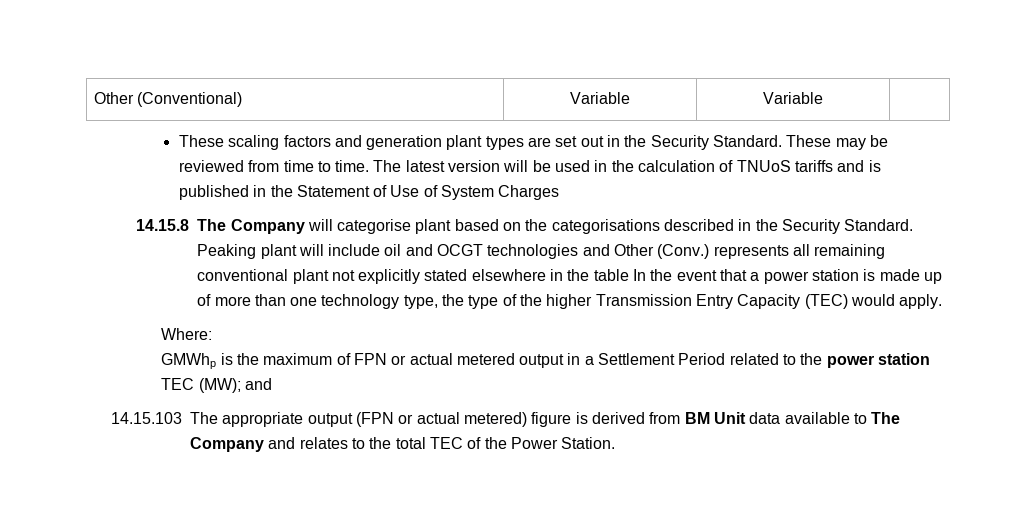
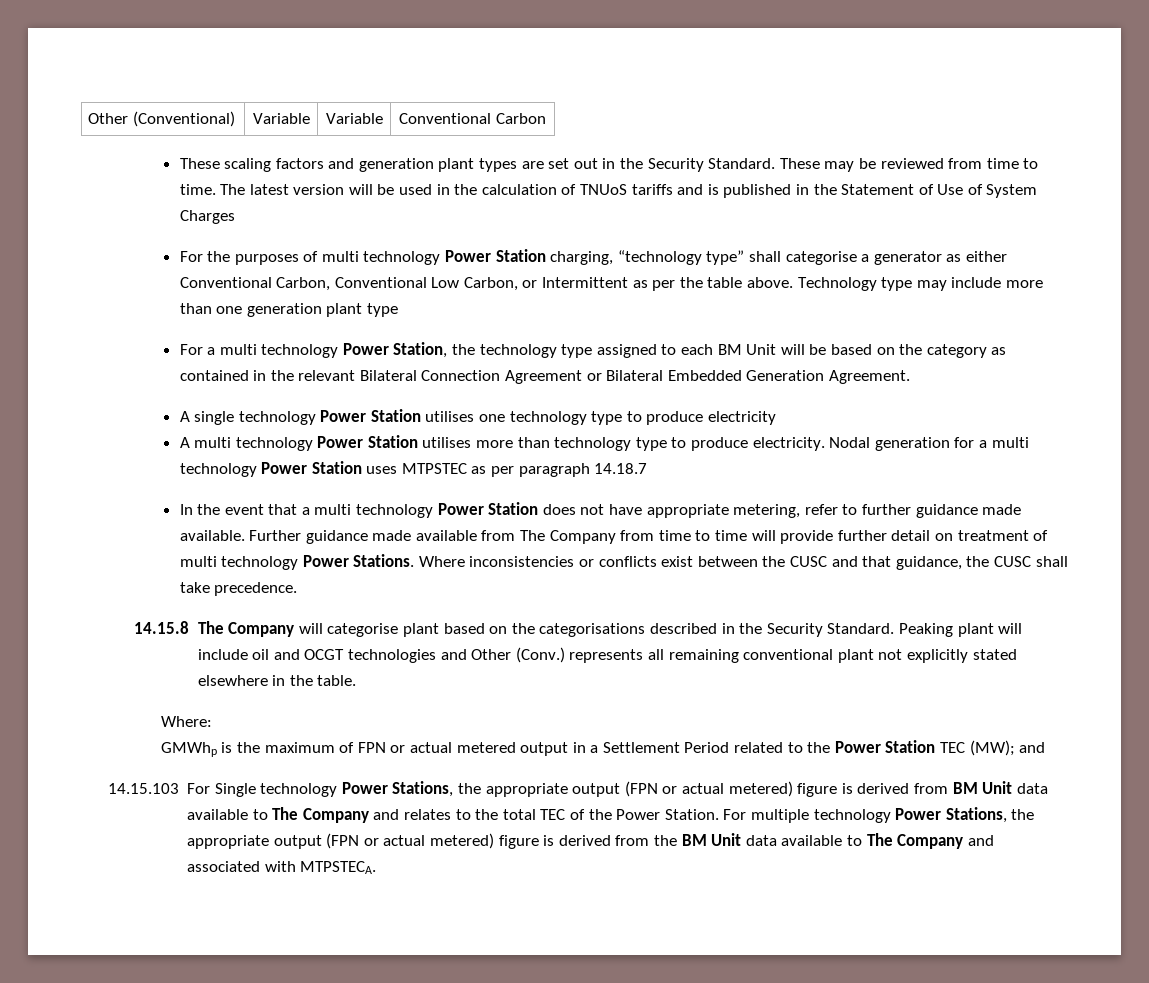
- Other (Conventional) | Variable | Variable |
+ Other (Conventional) | Variable | Variable | Conventional Carbon
+ For the purposes of multi technology Power Station charging, “technology type” shall categorise a generator as either Conventional Carbon, Conventional Low Carbon, or Intermittent as per the table above. Technology type may include more than one generation plant type
+ For a multi technology Power Station, the technology type assigned to each BM Unit will be based on the category as contained in the relevant Bilateral Connection Agreement or Bilateral Embedded Generation Agreement.
+ A single technology Power Station utilises one technology type to produce electricity
+ A multi technology Power Station utilises more than technology type to produce electricity. Nodal generation for a multi technology Power Station uses MTPSTEC as per paragraph 14.18.7
+ In the event that a multi technology Power Station does not have appropriate metering, refer to further guidance made available. Further guidance made available from The Company from time to time will provide further detail on treatment of multi technology Power Stations. Where inconsistencies or conflicts exist between the CUSC and that guidance, the CUSC shall take precedence.
- Peaking plant will include oil and OCGT technologies and Other (Conv.) represents all remaining conventional plant not explicitly stated elsewhere in the table In the event that a power station is made up of more than one technology type, the type of the higher Transmission Entry Capacity (TEC) would apply.
+ Peaking plant will include oil and OCGT technologies and Other (Conv.) represents all remaining conventional plant not explicitly stated elsewhere in the table.
- GMWhp is the maximum of FPN or actual metered output in a Settlement Period related to the power station TEC (MW); and
+ GMWhp is the maximum of FPN or actual metered output in a Settlement Period related to the Power Station TEC (MW); and
- 14.15.103 The appropriate output (FPN or actual metered) figure is derived from BM Unit data available to The Company and relates to the total TEC of the Power Station.
+ 14.15.103 For Single technology Power Stations, the appropriate output (FPN or actual metered) figure is derived from BM Unit data available to The Company and relates to the total TEC of the Power Station.
+ For multiple technology Power Stations, the appropriate output (FPN or actual metered) figure is derived from the BM Unit data available to The Company and associated with MTPSTECA.

